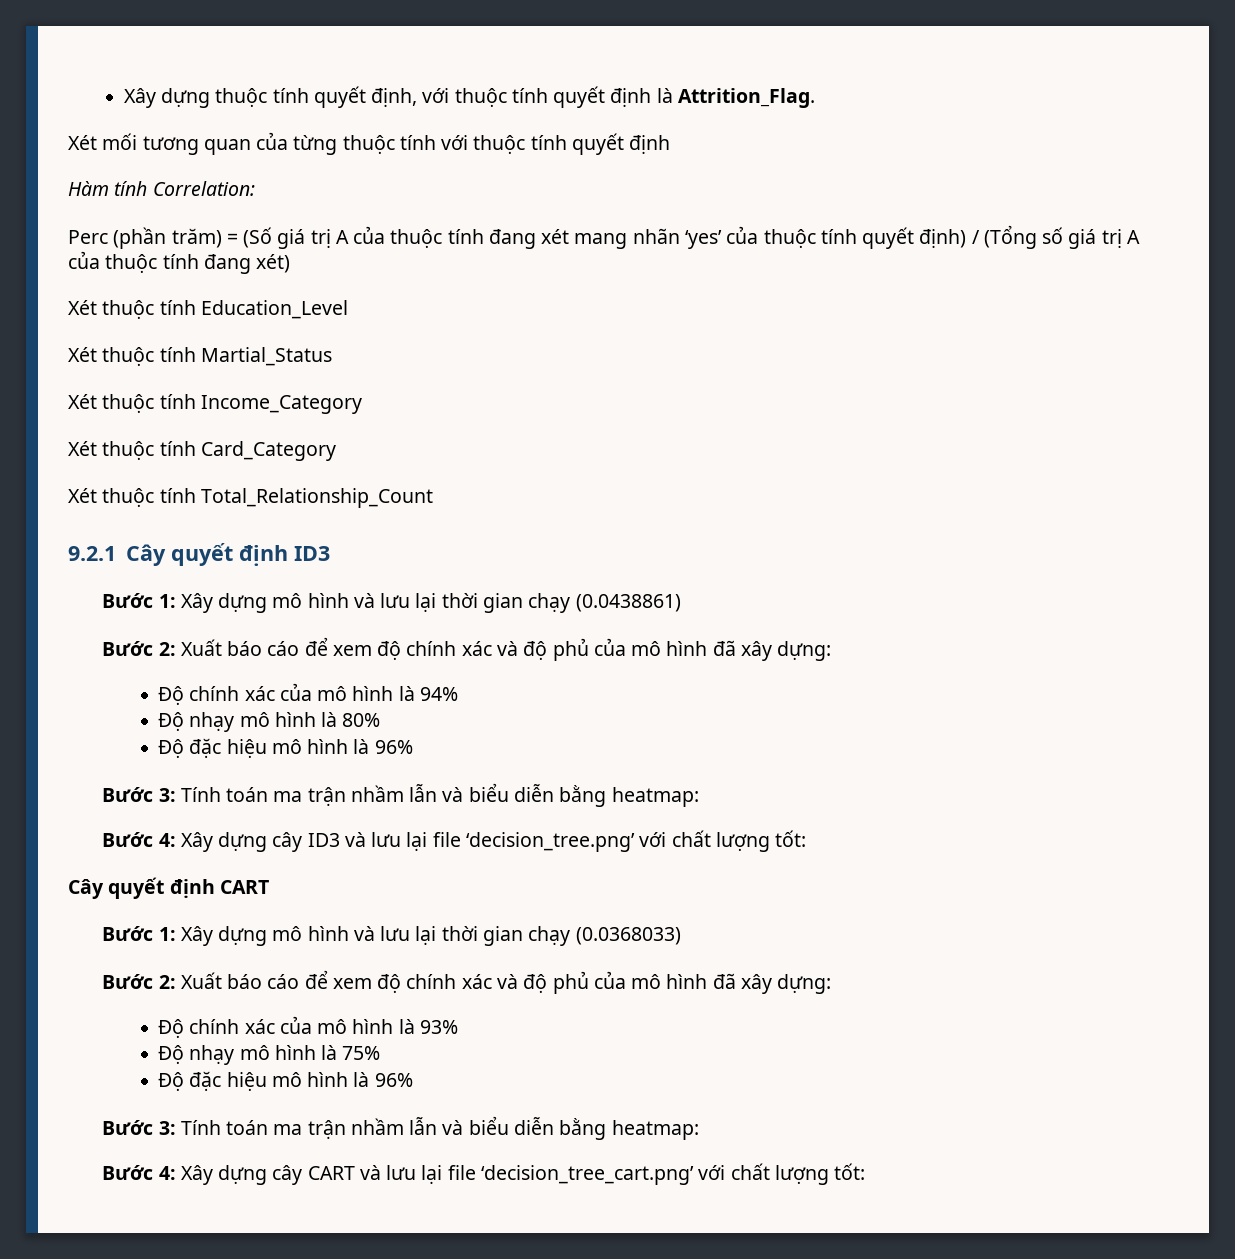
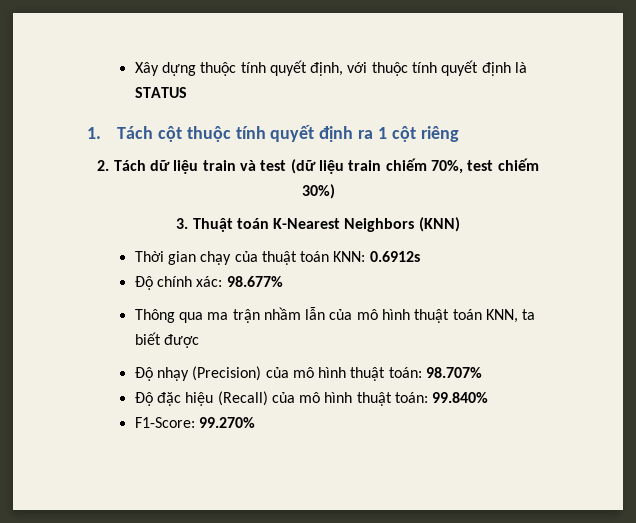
- Xây dựng thuộc tính quyết định, với thuộc tính quyết định là Attrition_Flag.
- Xét mối tương quan của từng thuộc tính với thuộc tính quyết định
- Hàm tính Correlation:
- Perc (phần trăm) = (Số giá trị A của thuộc tính đang xét mang nhãn ‘yes’ của thuộc tính quyết định) / (Tổng số giá trị A của thuộc tính đang xét)
- Xét thuộc tính Education_Level
- Xét thuộc tính Martial_Status
- Xét thuộc tính Income_Category
- Xét thuộc tính Card_Category
- Xét thuộc tính Total_Relationship_Count
- 9.2.1 Cây quyết định ID3
- Bước 1: Xây dựng mô hình và lưu lại thời gian chạy (0.0438861)
- Bước 2: Xuất báo cáo để xem độ chính xác và độ phủ của mô hình đã xây dựng:
- Độ chính xác của mô hình là 94%
- Độ nhạy mô hình là 80%
- Độ đặc hiệu mô hình là 96%
- Bước 3: Tính toán ma trận nhầm lẫn và biểu diễn bằng heatmap:
- Bước 4: Xây dựng cây ID3 và lưu lại file ‘decision_tree.png’ với chất lượng tốt:
- Cây quyết định CART
- Bước 1: Xây dựng mô hình và lưu lại thời gian chạy (0.0368033)
- Bước 2: Xuất báo cáo để xem độ chính xác và độ phủ của mô hình đã xây dựng:
- Độ chính xác của mô hình là 93%
- Độ nhạy mô hình là 75%
- Độ đặc hiệu mô hình là 96%
- Bước 3: Tính toán ma trận nhầm lẫn và biểu diễn bằng heatmap:
- Bước 4: Xây dựng cây CART và lưu lại file ‘decision_tree_cart.png’ với chất lượng tốt:
+ Xây dựng thuộc tính quyết định, với thuộc tính quyết định là STATUS
+ 1. Tách cột thuộc tính quyết định ra 1 cột riêng
+ 2. Tách dữ liệu train và test (dữ liệu train chiếm 70%, test chiếm 30%)
+ 3. Thuật toán K-Nearest Neighbors (KNN)
+ Thời gian chạy của thuật toán KNN: 0.6912s
+ Độ chính xác: 98.677%
+ Thông qua ma trận nhầm lẫn của mô hình thuật toán KNN, ta biết được
+ Độ nhạy (Precision) của mô hình thuật toán: 98.707%
+ Độ đặc hiệu (Recall) của mô hình thuật toán: 99.840%
+ F1-Score: 99.270%

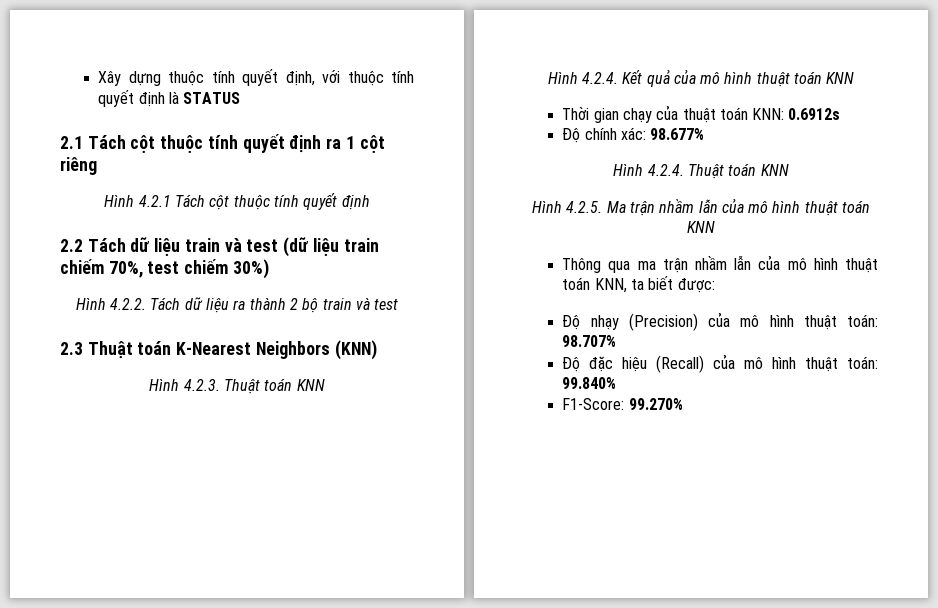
- 1. Tách cột thuộc tính quyết định ra 1 cột riêng
+ 2.1 Tách cột thuộc tính quyết định ra 1 cột riêng
- 2. Tách dữ liệu train và test (dữ liệu train chiếm 70%, test chiếm 30%)
+ Hình 4.2.1 Tách cột thuộc tính quyết định
+ 2.2 Tách dữ liệu train và test (dữ liệu train chiếm 70%, test chiếm 30%)
- 3. Thuật toán K-Nearest Neighbors (KNN)
+ Hình 4.2.2. Tách dữ liệu ra thành 2 bộ train và test
+ 2.3 Thuật toán K-Nearest Neighbors (KNN)
+ Hình 4.2.3. Thuật toán KNN
+ Hình 4.2.4. Kết quả của mô hình thuật toán KNN
+ Hình 4.2.4. Thuật toán KNN
+ Hình 4.2.5. Ma trận nhầm lẫn của mô hình thuật toán KNN
- Thông qua ma trận nhầm lẫn của mô hình thuật toán KNN, ta biết được
+ Thông qua ma trận nhầm lẫn của mô hình thuật toán KNN, ta biết được:

